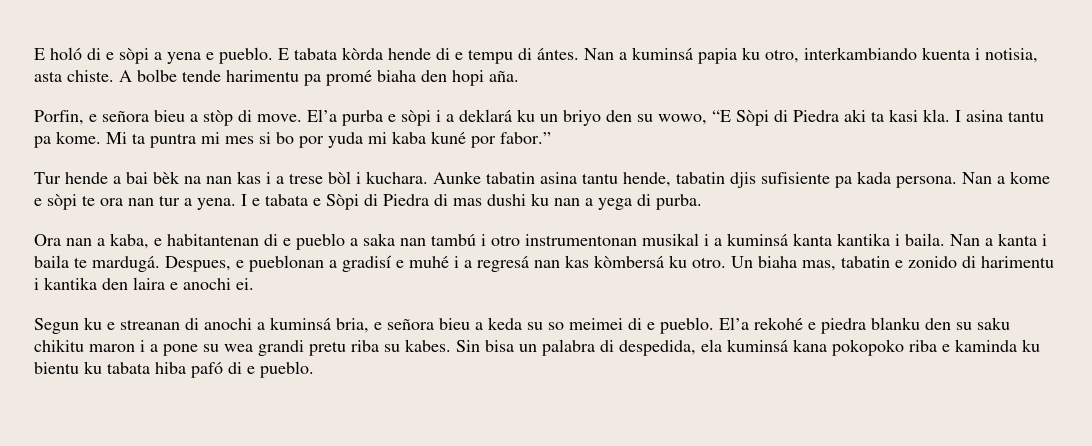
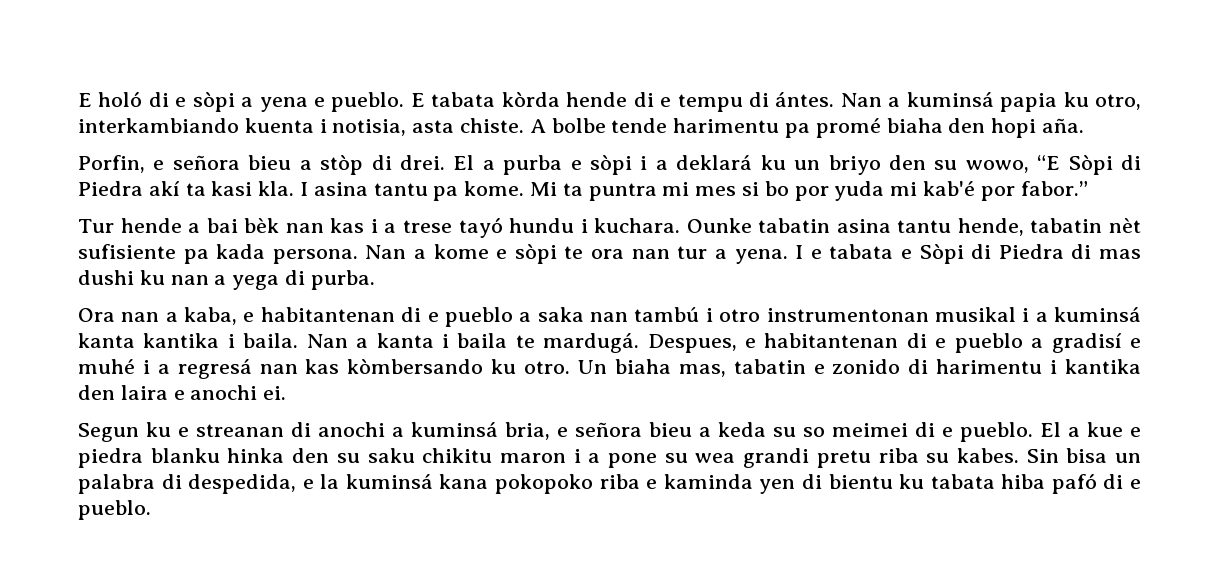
- Porfin, e señora bieu a stòp di move. El’a purba e sòpi i a deklará ku un briyo den su wowo, “E Sòpi di Piedra aki ta kasi kla.
+ Porfin, e señora bieu a stòp di drei. El a purba e sòpi i a deklará ku un briyo den su wowo, “E Sòpi di Piedra akí ta kasi kla.
- Mi ta puntra mi mes si bo por yuda mi kaba kuné por fabor.”
+ Mi ta puntra mi mes si bo por yuda mi kab'é por fabor.”
- Tur hende a bai bèk na nan kas i a trese bòl i kuchara.
+ Tur hende a bai bèk nan kas i a trese tayó hundu i kuchara.
- Aunke tabatin asina tantu hende, tabatin djis sufisiente pa kada persona.
+ Ounke tabatin asina tantu hende, tabatin nèt sufisiente pa kada persona.
- Despues, e pueblonan a gradisí e muhé i a regresá nan kas kòmbersá ku otro.
+ Despues, e habitantenan di e pueblo a gradisí e muhé i a regresá nan kas kòmbersando ku otro.
- El’a rekohé e piedra blanku den su saku chikitu maron i a pone su wea grandi pretu riba su kabes.
+ El a kue e piedra blanku hinka den su saku chikitu maron i a pone su wea grandi pretu riba su kabes.
- Sin bisa un palabra di despedida, ela kuminsá kana pokopoko riba e kaminda ku bientu ku tabata hiba pafó di e pueblo.
+ Sin bisa un palabra di despedida, e la kuminsá kana pokopoko riba e kaminda yen di bientu ku tabata hiba pafó di e pueblo.

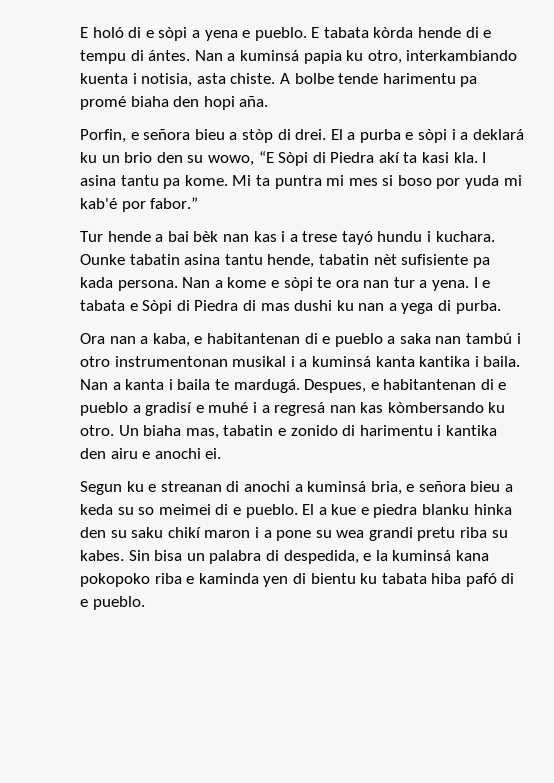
- El a purba e sòpi i a deklará ku un briyo den su wowo, “E Sòpi di Piedra akí ta kasi kla.
+ El a purba e sòpi i a deklará ku un brio den su wowo, “E Sòpi di Piedra akí ta kasi kla.
- Mi ta puntra mi mes si bo por yuda mi kab'é por fabor.”
+ Mi ta puntra mi mes si boso por yuda mi kab'é por fabor.”
- Un biaha mas, tabatin e zonido di harimentu i kantika den laira e anochi ei.
+ Un biaha mas, tabatin e zonido di harimentu i kantika den airu e anochi ei.
- El a kue e piedra blanku hinka den su saku chikitu maron i a pone su wea grandi pretu riba su kabes.
+ El a kue e piedra blanku hinka den su saku chikí maron i a pone su wea grandi pretu riba su kabes.

